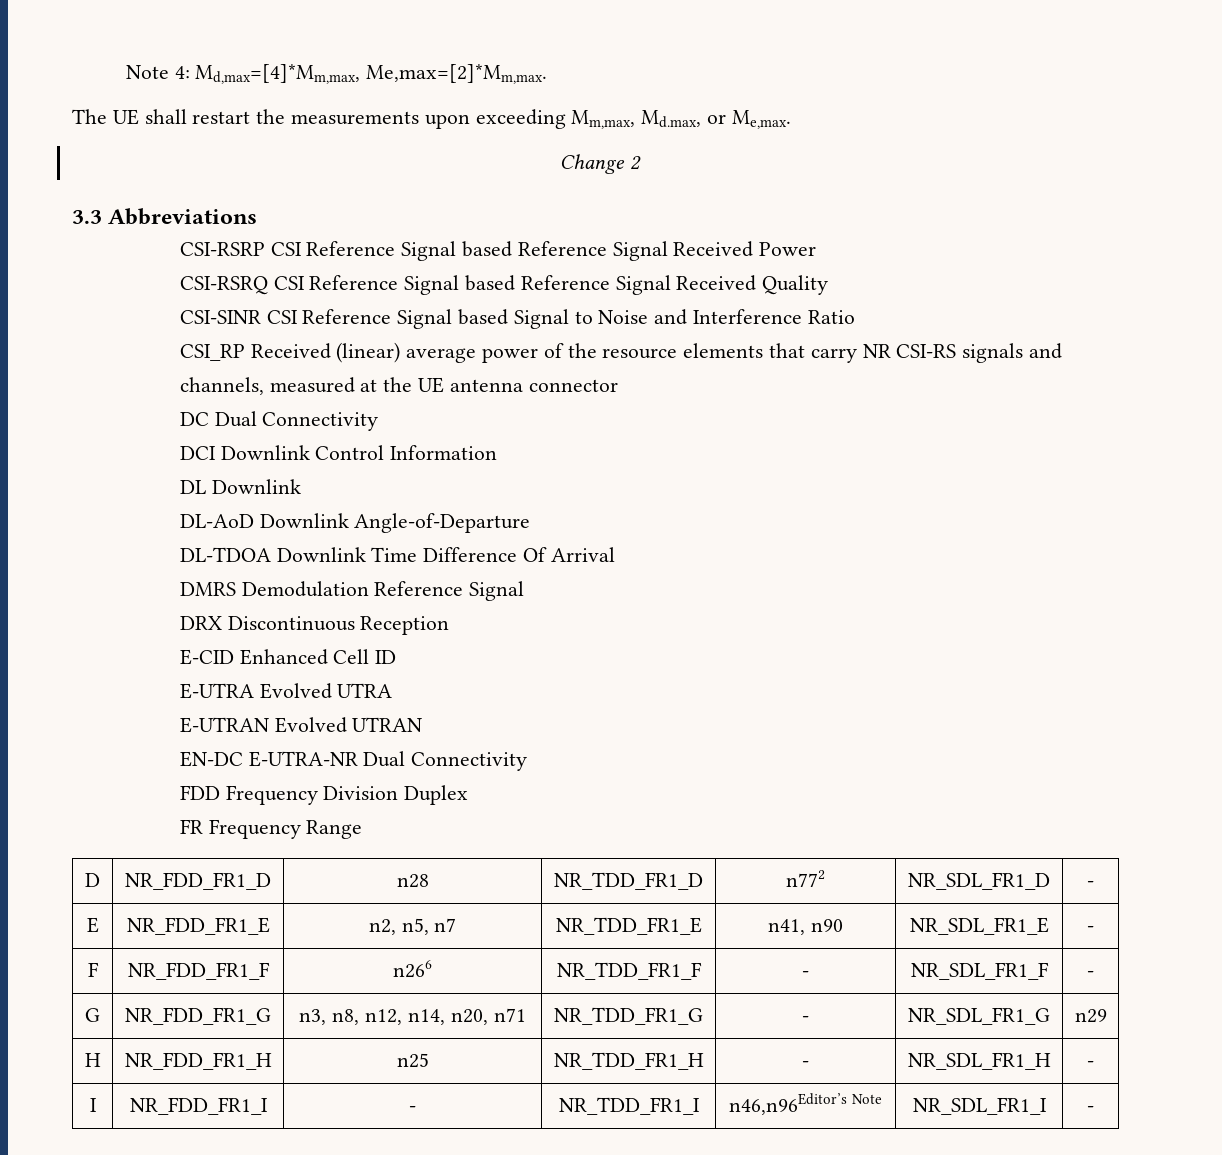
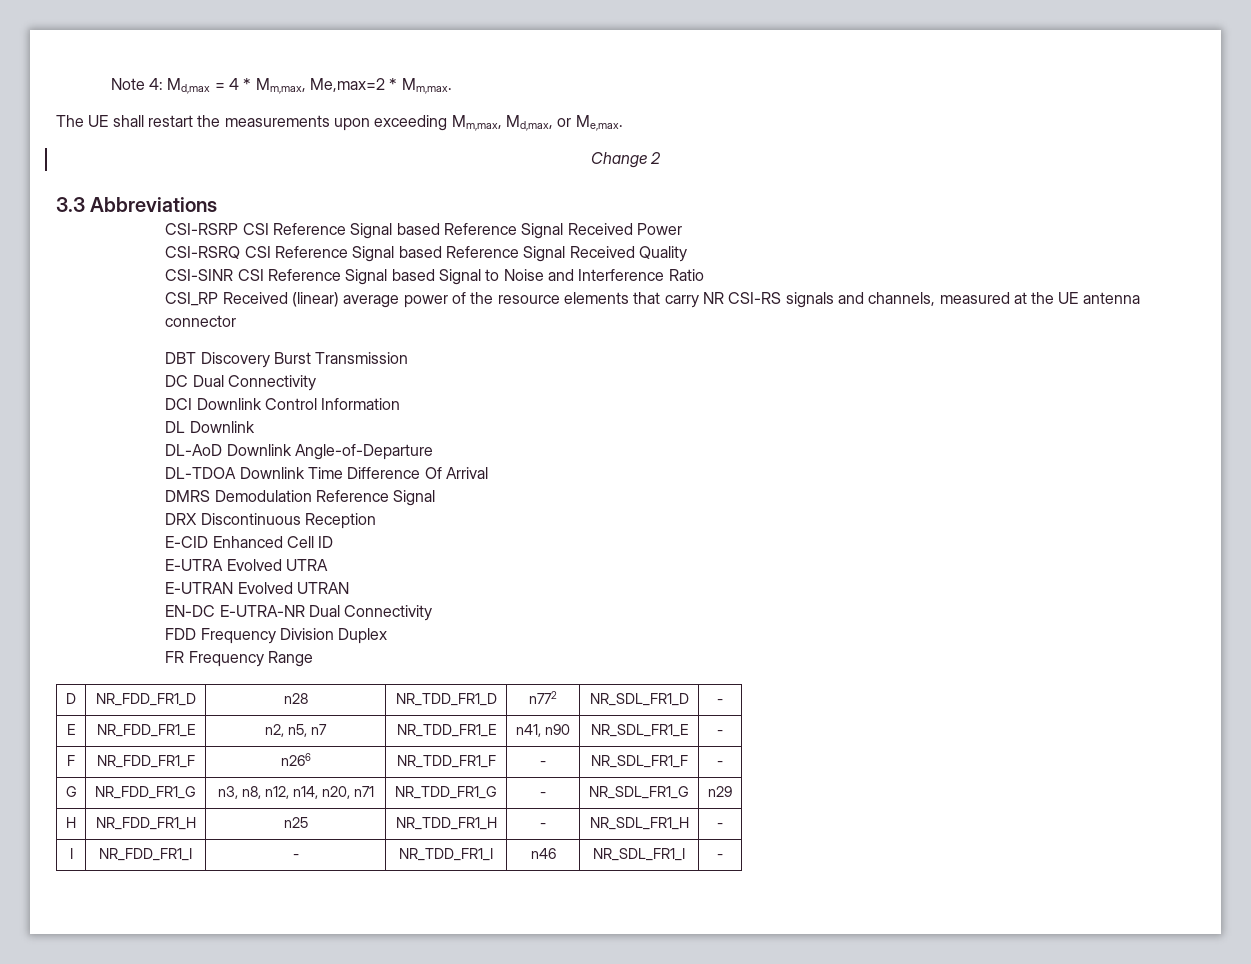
- Note 4: Md,max=[4]*Mm,max, Me,max=[2]*Mm,max.
+ Note 4: Md,max = 4 * Mm,max, Me,max=2 * Mm,max.
- The UE shall restart the measurements upon exceeding Mm,max, Md.max, or Me,max.
+ The UE shall restart the measurements upon exceeding Mm,max, Md,max, or Me,max.
+ DBT Discovery Burst Transmission
- I | NR_FDD_FR1_I | - | NR_TDD_FR1_I | n46,n96Editor’s Note | NR_SDL_FR1_I | -
+ I | NR_FDD_FR1_I | - | NR_TDD_FR1_I | n46 | NR_SDL_FR1_I | -

